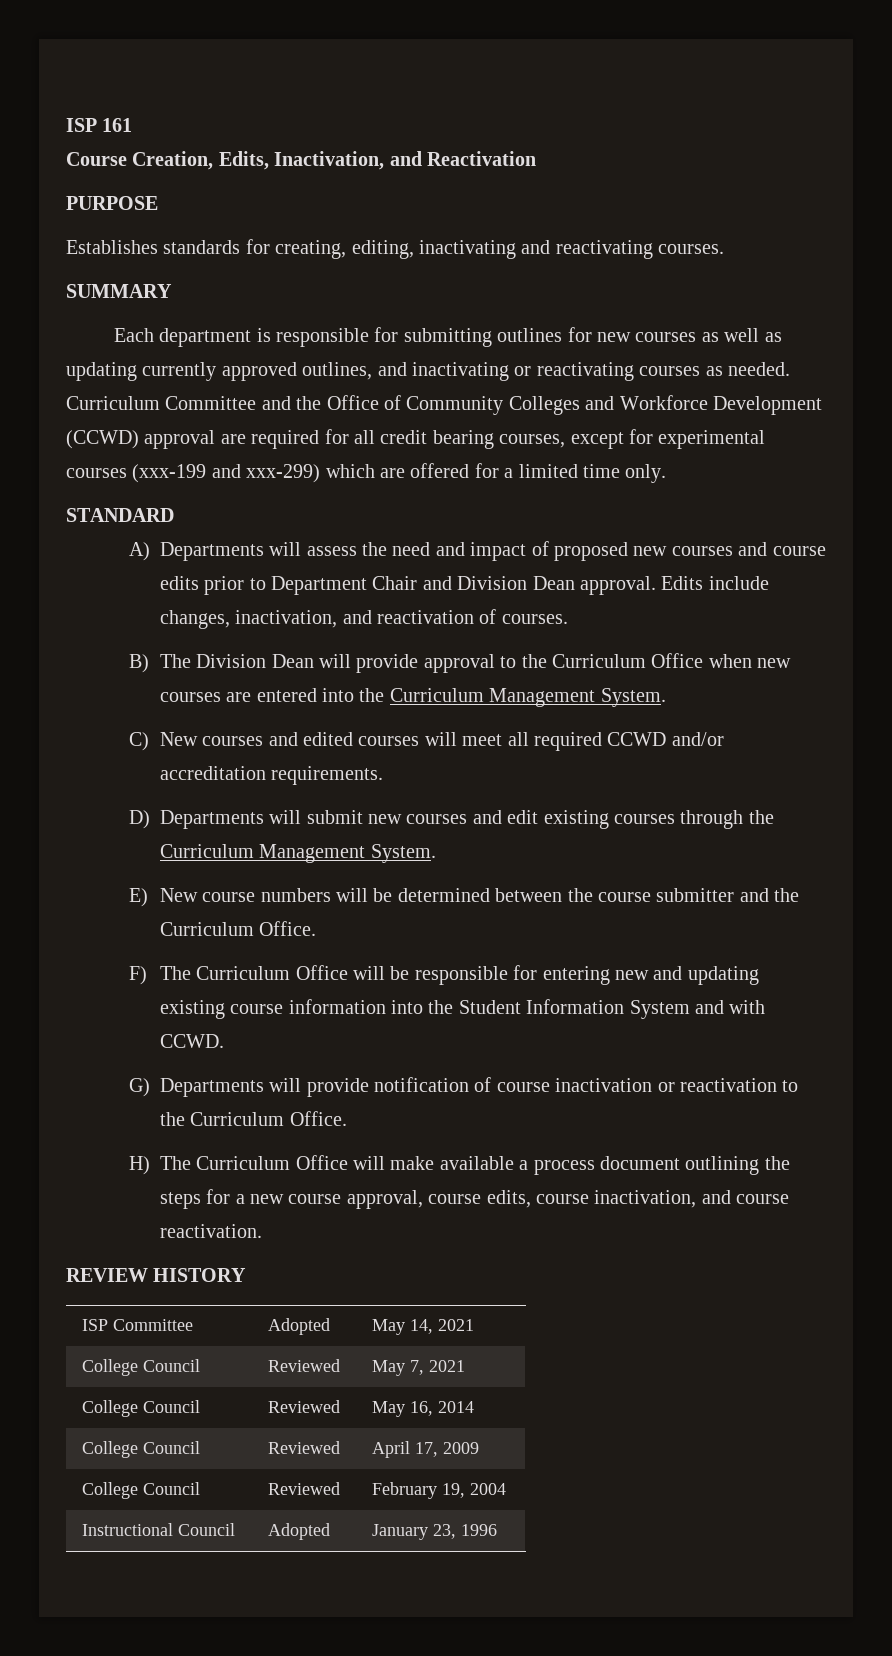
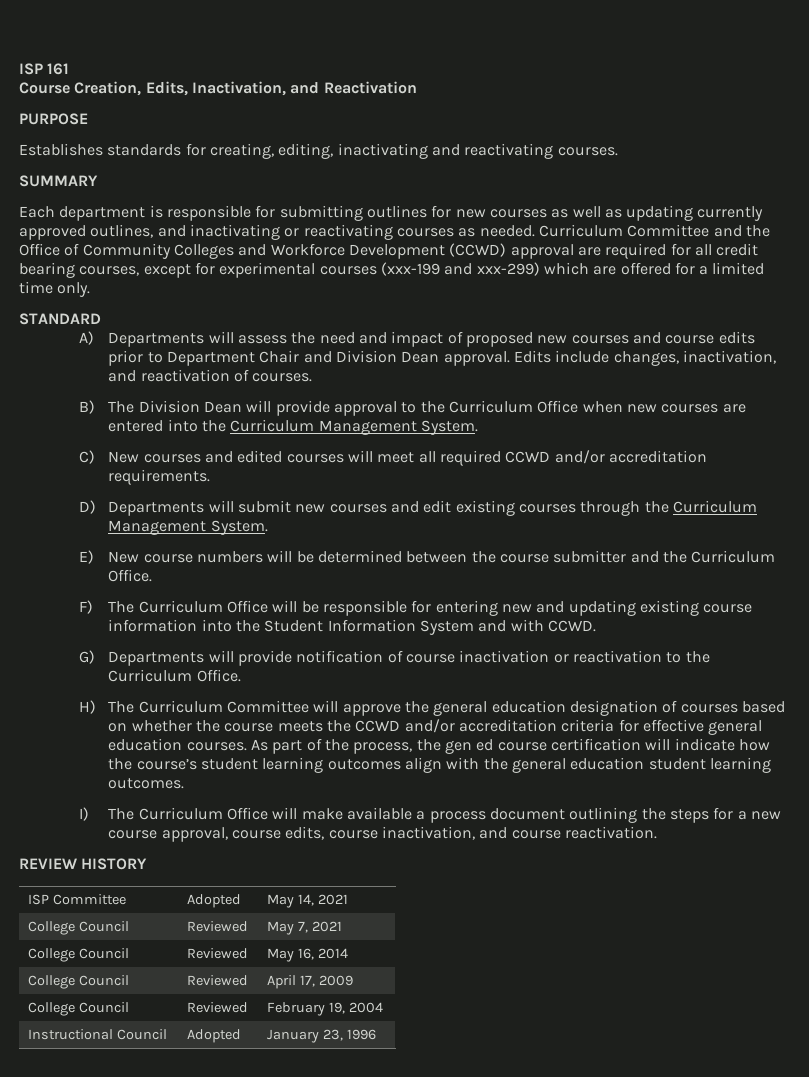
- H) The Curriculum Office will make available a process document outlining the steps for a new course approval, course edits, course inactivation, and course reactivation.
+ H) The Curriculum Committee will approve the general education designation of courses based on whether the course meets the CCWD and/or accreditation criteria for effective general education courses. As part of the process, the gen ed course certification will indicate how the course’s student learning outcomes align with the general education student learning outcomes.
+ I) The Curriculum Office will make available a process document outlining the steps for a new course approval, course edits, course inactivation, and course reactivation.

